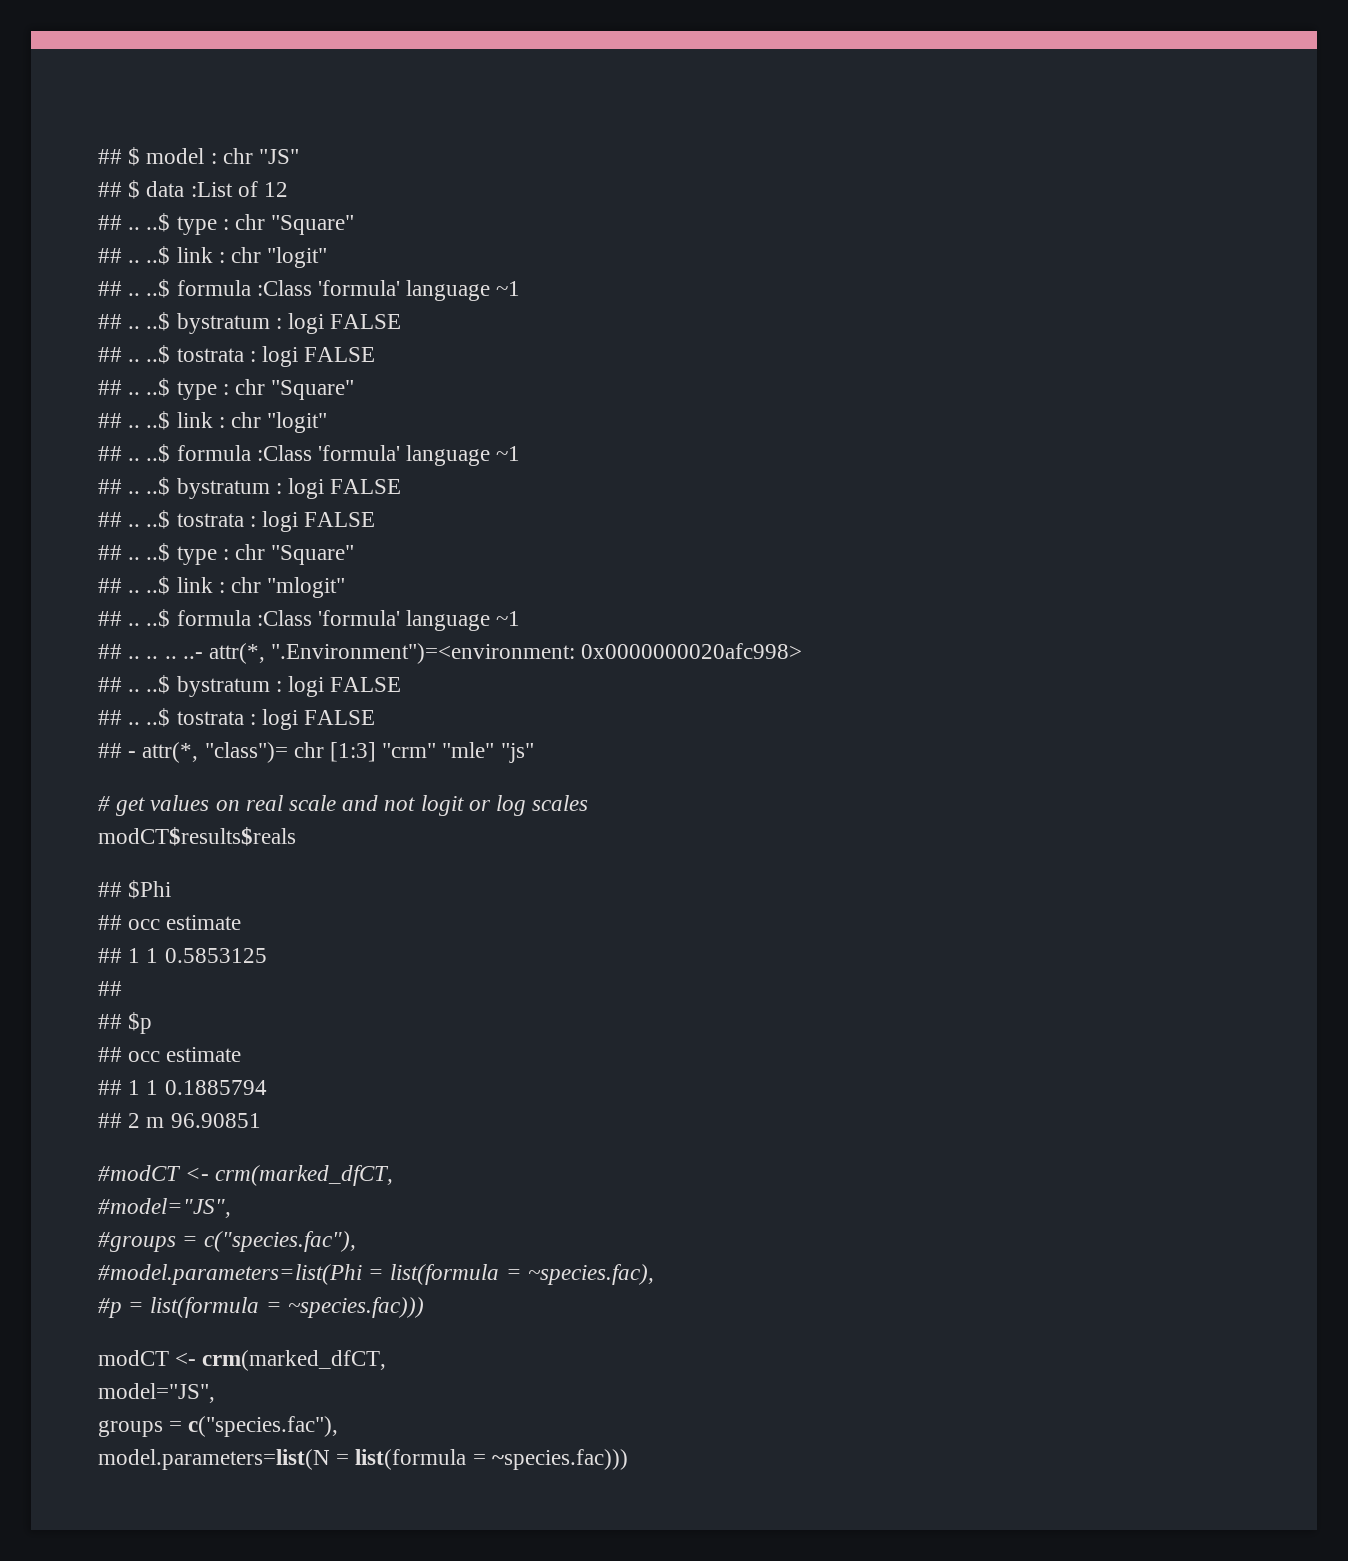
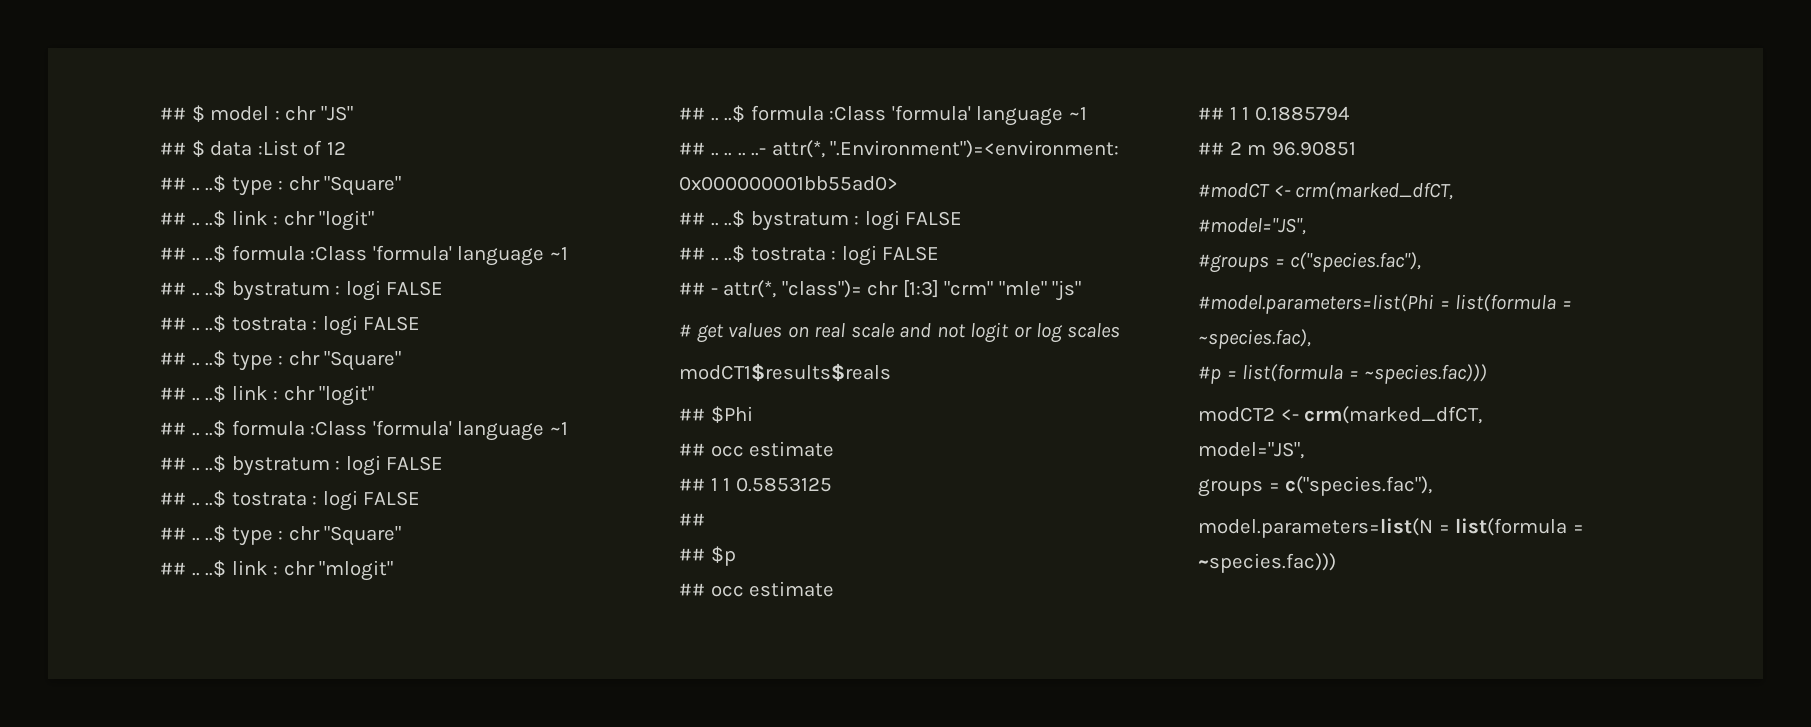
- ## .. .. .. ..- attr(*, ".Environment")=<environment: 0x0000000020afc998>
+ ## .. .. .. ..- attr(*, ".Environment")=<environment: 0x000000001bb55ad0>
- modCT$results$reals
+ modCT1$results$reals
- modCT <- crm(marked_dfCT,
+ modCT2 <- crm(marked_dfCT,

